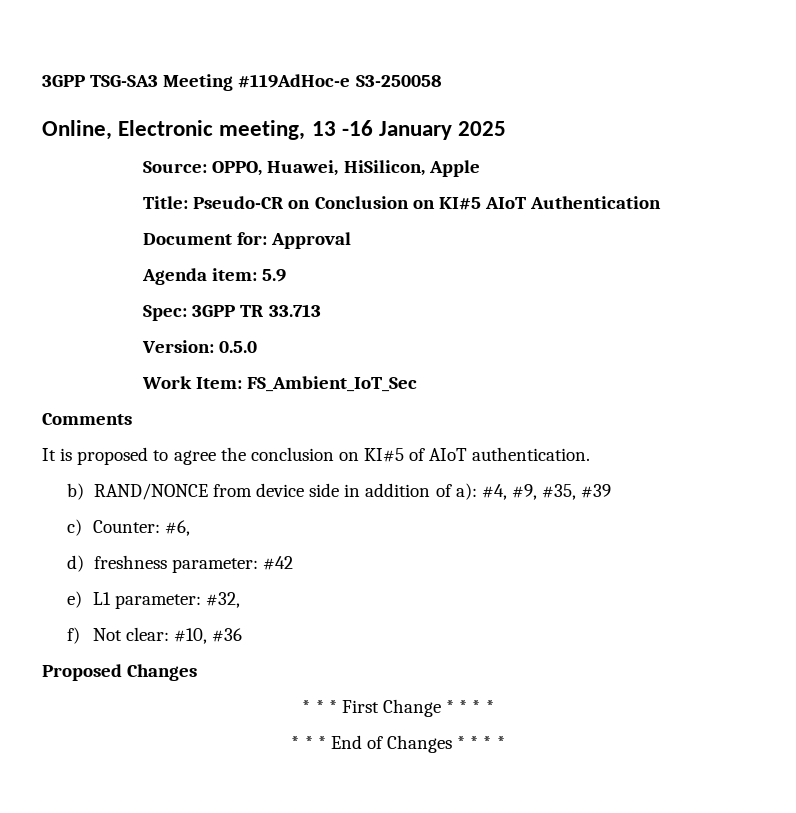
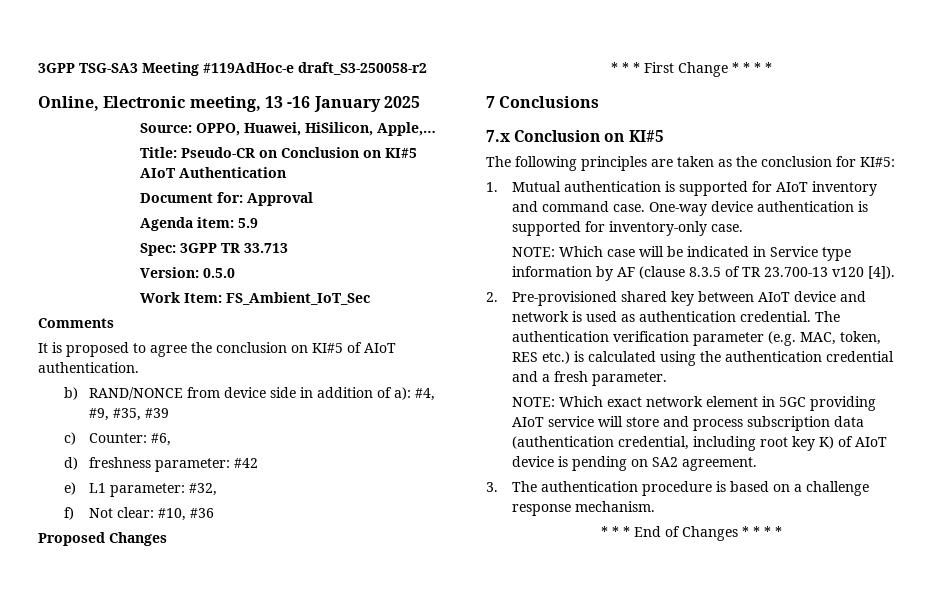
- 3GPP TSG-SA3 Meeting #119AdHoc-e S3-250058
+ 3GPP TSG-SA3 Meeting #119AdHoc-e draft_S3-250058-r2
- Source: OPPO, Huawei, HiSilicon, Apple
+ Source: OPPO, Huawei, HiSilicon, Apple,…
+ 7 Conclusions
+ 7.x Conclusion on KI#5
+ The following principles are taken as the conclusion for KI#5:
+ 1. Mutual authentication is supported for AIoT inventory and command case. One-way device authentication is supported for inventory-only case.
+ NOTE: Which case will be indicated in Service type information by AF (clause 8.3.5 of TR 23.700-13 v120 [4]).
+ 2. Pre-provisioned shared key between AIoT device and network is used as authentication credential. The authentication verification parameter (e.g. MAC, token, RES etc.) is calculated using the authentication credential and a fresh parameter.
+ NOTE: Which exact network element in 5GC providing AIoT service will store and process subscription data (authentication credential, including root key K) of AIoT device is pending on SA2 agreement.
+ 3. The authentication procedure is based on a challenge response mechanism.

